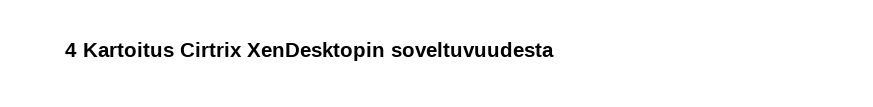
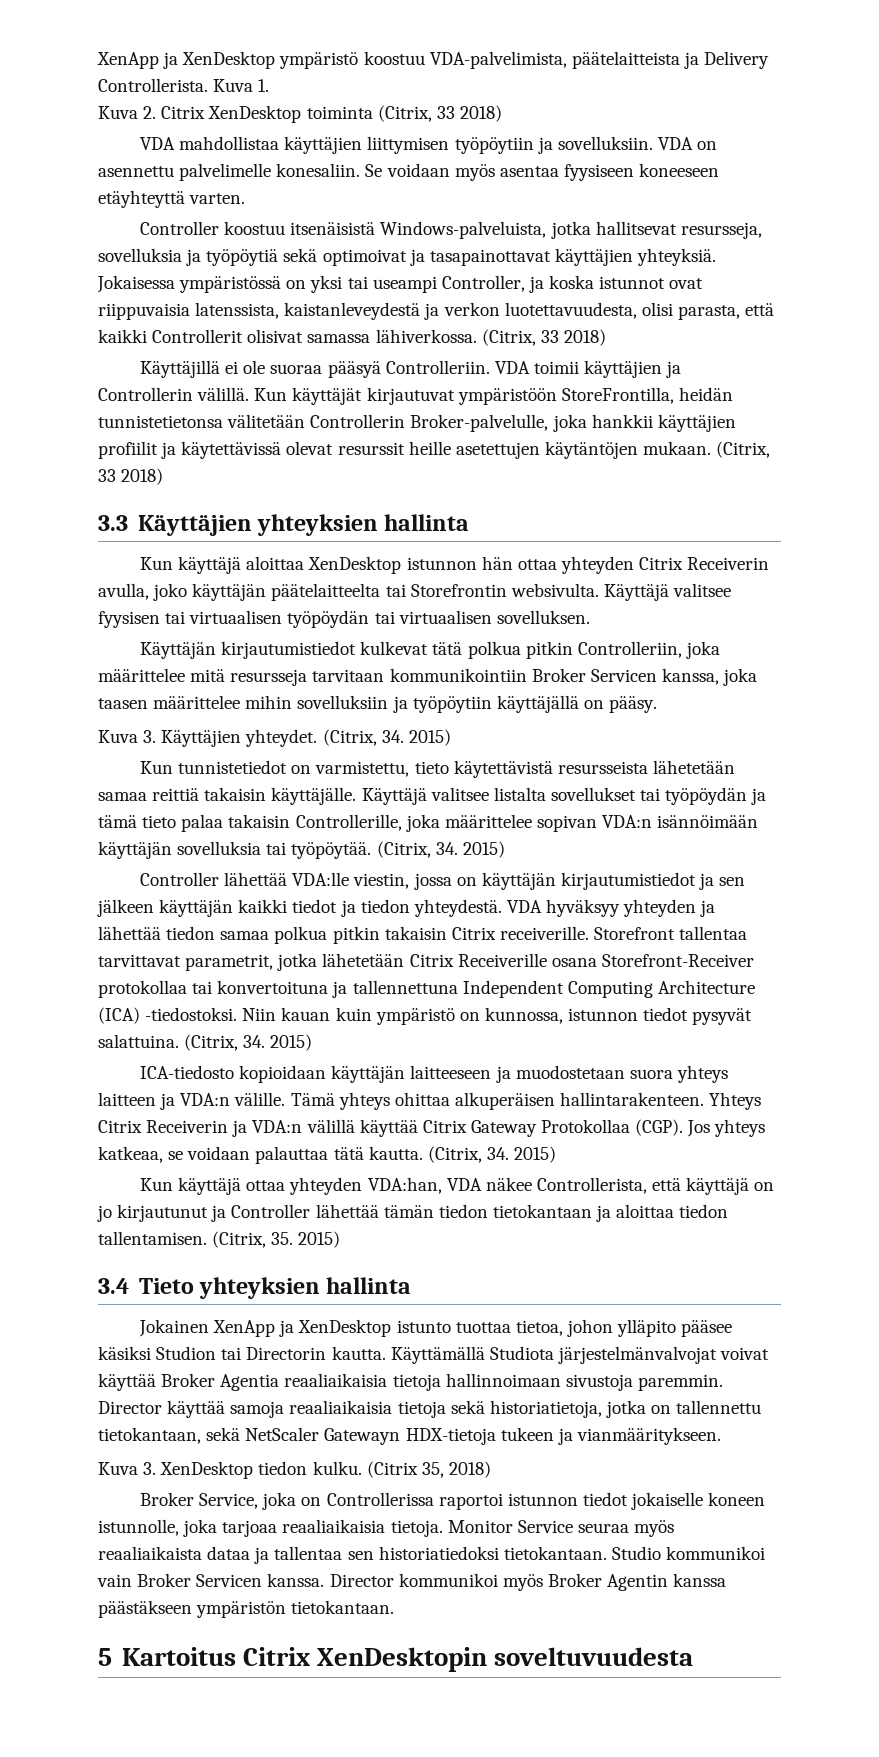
- 4 Kartoitus Cirtrix XenDesktopin soveltuvuudesta
+ XenApp ja XenDesktop ympäristö koostuu VDA-palvelimista, päätelaitteista ja Delivery Controllerista. Kuva 1.
+ Kuva 2. Citrix XenDesktop toiminta (Citrix, 33 2018)
+ VDA mahdollistaa käyttäjien liittymisen työpöytiin ja sovelluksiin. VDA on asennettu palvelimelle konesaliin. Se voidaan myös asentaa fyysiseen koneeseen etäyhteyttä varten.
+ Controller koostuu itsenäisistä Windows-palveluista, jotka hallitsevat resursseja, sovelluksia ja työpöytiä sekä optimoivat ja tasapainottavat käyttäjien yhteyksiä. Jokaisessa ympäristössä on yksi tai useampi Controller, ja koska istunnot ovat riippuvaisia latenssista, kaistanleveydestä ja verkon luotettavuudesta, olisi parasta, että kaikki Controllerit olisivat samassa lähiverkossa. (Citrix, 33 2018)
+ Käyttäjillä ei ole suoraa pääsyä Controlleriin. VDA toimii käyttäjien ja Controllerin välillä. Kun käyttäjät kirjautuvat ympäristöön StoreFrontilla, heidän tunnistetietonsa välitetään Controllerin Broker-palvelulle, joka hankkii käyttäjien profiilit ja käytettävissä olevat resurssit heille asetettujen käytäntöjen mukaan. (Citrix, 33 2018)
+ 3.3 Käyttäjien yhteyksien hallinta
+ Kun käyttäjä aloittaa XenDesktop istunnon hän ottaa yhteyden Citrix Receiverin avulla, joko käyttäjän päätelaitteelta tai Storefrontin websivulta. Käyttäjä valitsee fyysisen tai virtuaalisen työpöydän tai virtuaalisen sovelluksen.
+ Käyttäjän kirjautumistiedot kulkevat tätä polkua pitkin Controlleriin, joka määrittelee mitä resursseja tarvitaan kommunikointiin Broker Servicen kanssa, joka taasen määrittelee mihin sovelluksiin ja työpöytiin käyttäjällä on pääsy.
+ Kuva 3. Käyttäjien yhteydet. (Citrix, 34. 2015)
+ Kun tunnistetiedot on varmistettu, tieto käytettävistä resursseista lähetetään samaa reittiä takaisin käyttäjälle. Käyttäjä valitsee listalta sovellukset tai työpöydän ja tämä tieto palaa takaisin Controllerille, joka määrittelee sopivan VDA:n isännöimään käyttäjän sovelluksia tai työpöytää. (Citrix, 34. 2015)
+ Controller lähettää VDA:lle viestin, jossa on käyttäjän kirjautumistiedot ja sen jälkeen käyttäjän kaikki tiedot ja tiedon yhteydestä. VDA hyväksyy yhteyden ja lähettää tiedon samaa polkua pitkin takaisin Citrix receiverille. Storefront tallentaa tarvittavat parametrit, jotka lähetetään Citrix Receiverille osana Storefront-Receiver protokollaa tai konvertoituna ja tallennettuna Independent Computing Architecture (ICA) -tiedostoksi. Niin kauan kuin ympäristö on kunnossa, istunnon tiedot pysyvät salattuina. (Citrix, 34. 2015)
+ ICA-tiedosto kopioidaan käyttäjän laitteeseen ja muodostetaan suora yhteys laitteen ja VDA:n välille. Tämä yhteys ohittaa alkuperäisen hallintarakenteen. Yhteys Citrix Receiverin ja VDA:n välillä käyttää Citrix Gateway Protokollaa (CGP). Jos yhteys katkeaa, se voidaan palauttaa tätä kautta. (Citrix, 34. 2015)
+ Kun käyttäjä ottaa yhteyden VDA:han, VDA näkee Controllerista, että käyttäjä on jo kirjautunut ja Controller lähettää tämän tiedon tietokantaan ja aloittaa tiedon tallentamisen. (Citrix, 35. 2015)
+ 3.4 Tieto yhteyksien hallinta
+ Jokainen XenApp ja XenDesktop istunto tuottaa tietoa, johon ylläpito pääsee käsiksi Studion tai Directorin kautta. Käyttämällä Studiota järjestelmänvalvojat voivat käyttää Broker Agentia reaaliaikaisia tietoja hallinnoimaan sivustoja paremmin. Director käyttää samoja reaaliaikaisia tietoja sekä historiatietoja, jotka on tallennettu tietokantaan, sekä NetScaler Gatewayn HDX-tietoja tukeen ja vianmääritykseen.
+ Kuva 3. XenDesktop tiedon kulku. (Citrix 35, 2018)
+ Broker Service, joka on Controllerissa raportoi istunnon tiedot jokaiselle koneen istunnolle, joka tarjoaa reaaliaikaisia tietoja. Monitor Service seuraa myös reaaliaikaista dataa ja tallentaa sen historiatiedoksi tietokantaan. Studio kommunikoi vain Broker Servicen kanssa. Director kommunikoi myös Broker Agentin kanssa päästäkseen ympäristön tietokantaan.
+ 5 Kartoitus Citrix XenDesktopin soveltuvuudesta

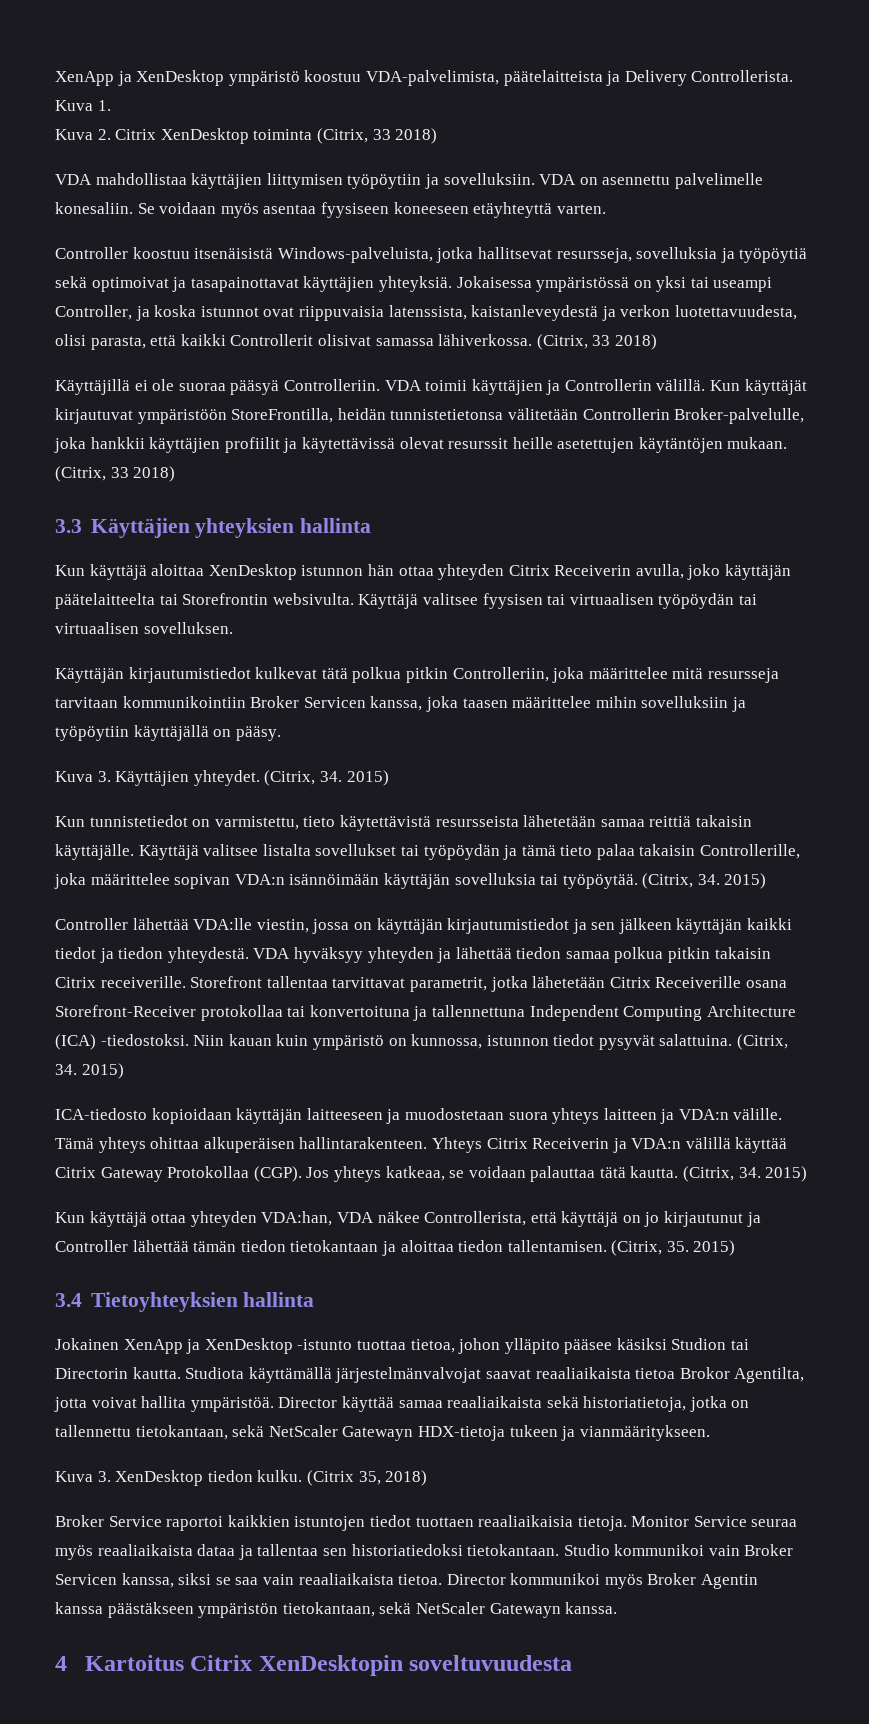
- 3.4 Tieto yhteyksien hallinta
+ 3.4 Tietoyhteyksien hallinta
- Jokainen XenApp ja XenDesktop istunto tuottaa tietoa, johon ylläpito pääsee käsiksi Studion tai Directorin kautta.
+ Jokainen XenApp ja XenDesktop -istunto tuottaa tietoa, johon ylläpito pääsee käsiksi Studion tai Directorin kautta.
- Käyttämällä Studiota järjestelmänvalvojat voivat käyttää Broker Agentia reaaliaikaisia tietoja hallinnoimaan sivustoja paremmin. Director käyttää samoja reaaliaikaisia tietoja sekä historiatietoja, jotka on tallennettu tietokantaan, sekä NetScaler Gatewayn HDX-tietoja tukeen ja vianmääritykseen.
+ Studiota käyttämällä järjestelmänvalvojat saavat reaaliaikaista tietoa Brokor Agentilta, jotta voivat hallita ympäristöä. Director käyttää samaa reaaliaikaista sekä historiatietoja, jotka on tallennettu tietokantaan, sekä NetScaler Gatewayn HDX-tietoja tukeen ja vianmääritykseen.
- Broker Service, joka on Controllerissa raportoi istunnon tiedot jokaiselle koneen istunnolle, joka tarjoaa reaaliaikaisia tietoja.
+ Broker Service raportoi kaikkien istuntojen tiedot tuottaen reaaliaikaisia tietoja.
- Studio kommunikoi vain Broker Servicen kanssa.
+ Studio kommunikoi vain Broker Servicen kanssa, siksi se saa vain reaaliaikaista tietoa.
- Director kommunikoi myös Broker Agentin kanssa päästäkseen ympäristön tietokantaan.
- 5 Kartoitus Citrix XenDesktopin soveltuvuudesta
+ Director kommunikoi myös Broker Agentin kanssa päästäkseen ympäristön tietokantaan, sekä NetScaler Gatewayn kanssa.
+ 4 Kartoitus Citrix XenDesktopin soveltuvuudesta

